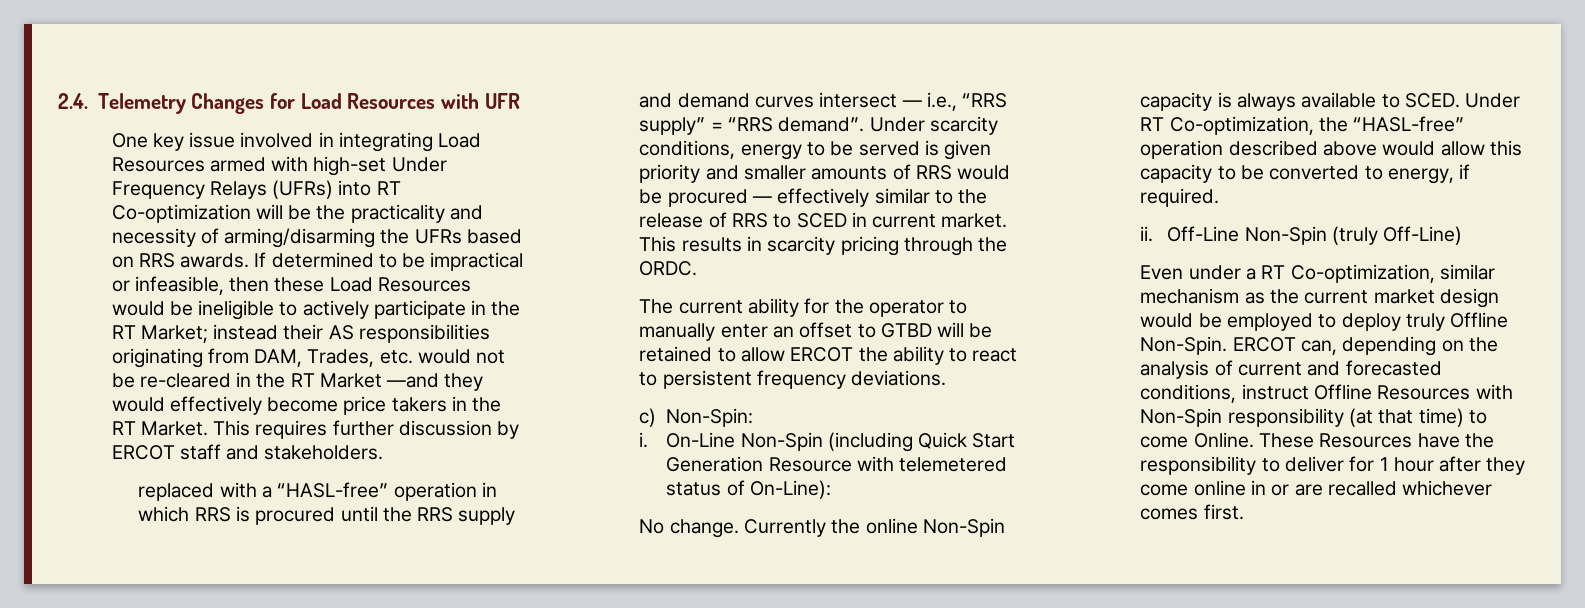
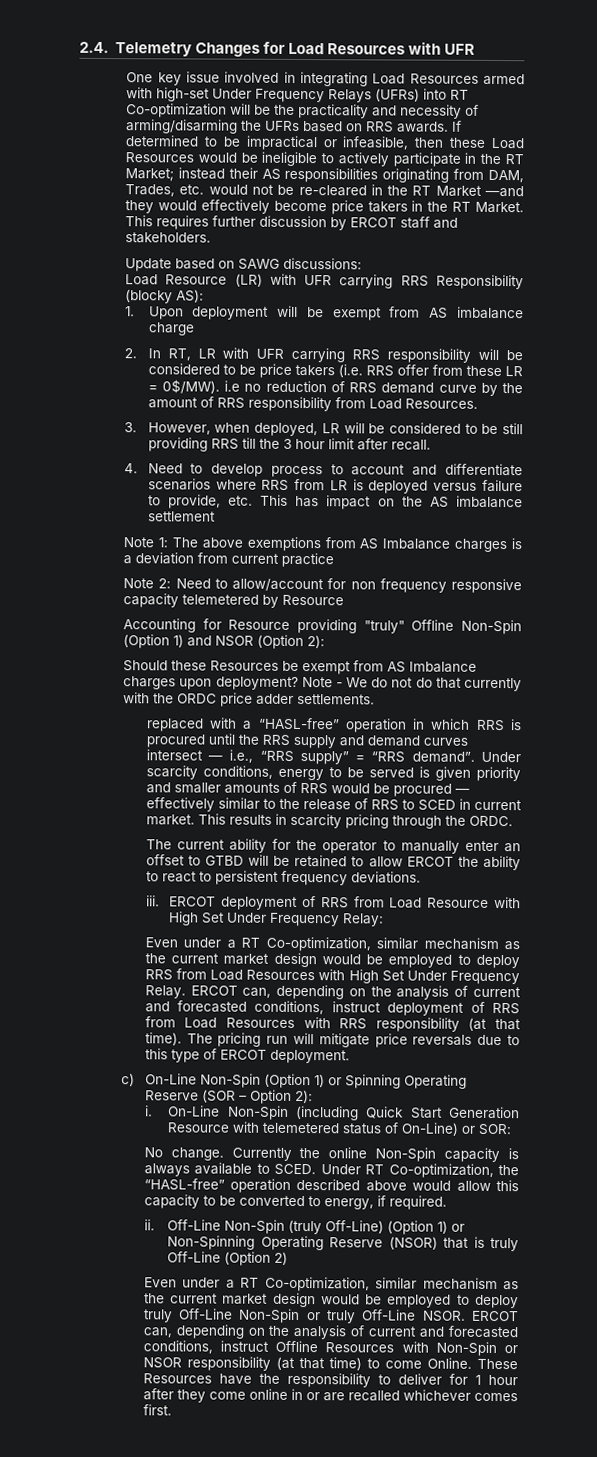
+ Update based on SAWG discussions:
+ Load Resource (LR) with UFR carrying RRS Responsibility (blocky AS):
+ 1. Upon deployment will be exempt from AS imbalance charge
+ 2. In RT, LR with UFR carrying RRS responsibility will be considered to be price takers (i.e. RRS offer from these LR = 0$/MW). i.e no reduction of RRS demand curve by the amount of RRS responsibility from Load Resources.
+ 3. However, when deployed, LR will be considered to be still providing RRS till the 3 hour limit after recall.
+ 4. Need to develop process to account and differentiate scenarios where RRS from LR is deployed versus failure to provide, etc. This has impact on the AS imbalance settlement
+ Note 1: The above exemptions from AS Imbalance charges is a deviation from current practice
+ Note 2: Need to allow/account for non frequency responsive capacity telemetered by Resource
+ Accounting for Resource providing "truly" Offline Non-Spin (Option 1) and NSOR (Option 2):
+ Should these Resources be exempt from AS Imbalance charges upon deployment? Note - We do not do that currently with the ORDC price adder settlements.
- c) Non-Spin:
+ iii. ERCOT deployment of RRS from Load Resource with High Set Under Frequency Relay:
+ Even under a RT Co-optimization, similar mechanism as the current market design would be employed to deploy RRS from Load Resources with High Set Under Frequency Relay. ERCOT can, depending on the analysis of current and forecasted conditions, instruct deployment of RRS from Load Resources with RRS responsibility (at that time). The pricing run will mitigate price reversals due to this type of ERCOT deployment.
+ c) On-Line Non-Spin (Option 1) or Spinning Operating Reserve (SOR – Option 2):
- On-Line Non-Spin (including Quick Start Generation Resource with telemetered status of On-Line):
+ On-Line Non-Spin (including Quick Start Generation Resource with telemetered status of On-Line) or SOR:
- Off-Line Non-Spin (truly Off-Line)
+ Off-Line Non-Spin (truly Off-Line) (Option 1) or Non-Spinning Operating Reserve (NSOR) that is truly Off-Line (Option 2)
- Even under a RT Co-optimization, similar mechanism as the current market design would be employed to deploy truly Offline Non-Spin.
+ Even under a RT Co-optimization, similar mechanism as the current market design would be employed to deploy truly Off-Line Non-Spin or truly Off-Line NSOR.
- ERCOT can, depending on the analysis of current and forecasted conditions, instruct Offline Resources with Non-Spin responsibility (at that time) to come Online.
+ ERCOT can, depending on the analysis of current and forecasted conditions, instruct Offline Resources with Non-Spin or NSOR responsibility (at that time) to come Online.

